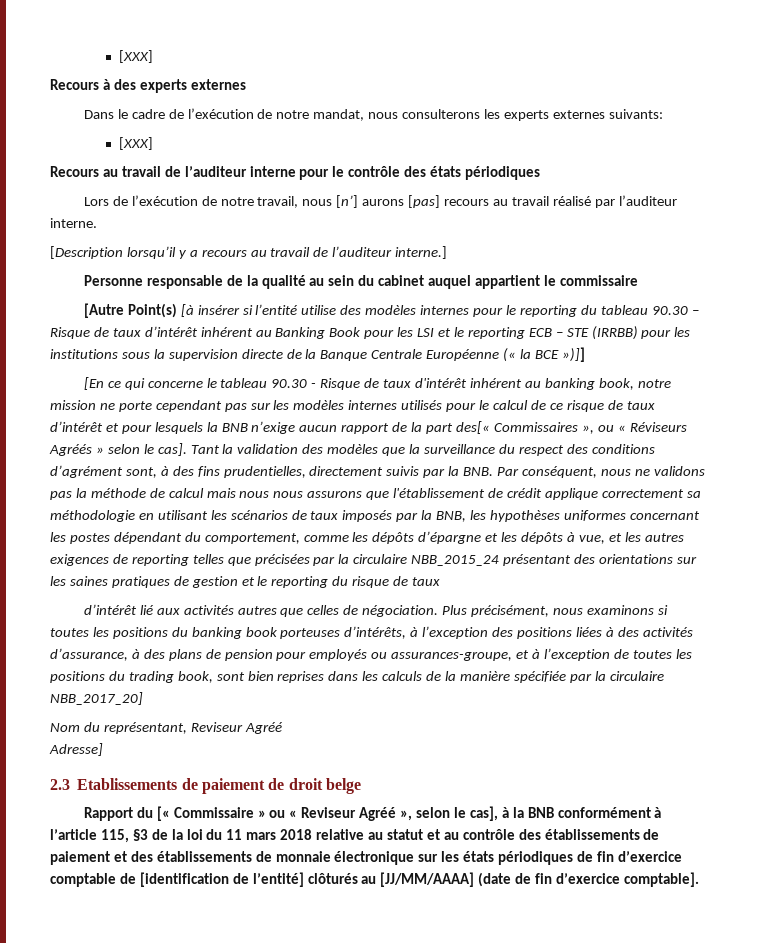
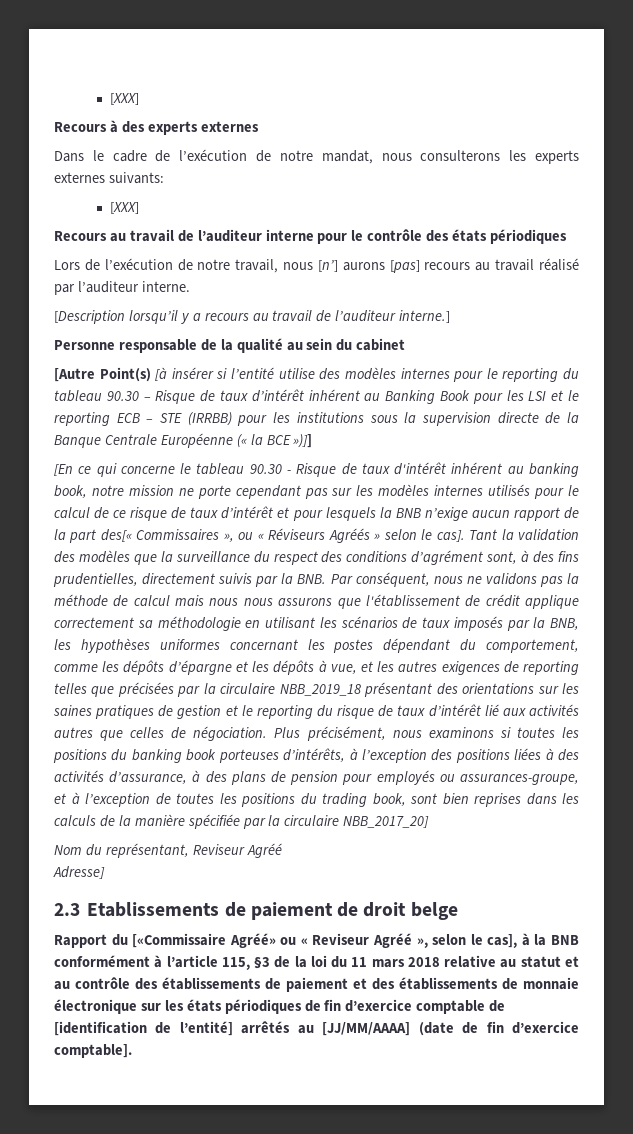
- Personne responsable de la qualité au sein du cabinet auquel appartient le commissaire
+ Personne responsable de la qualité au sein du cabinet
- Tant la validation des modèles que la surveillance du respect des conditions d’agrément sont, à des fins prudentielles, directement suivis par la BNB. Par conséquent, nous ne validons pas la méthode de calcul mais nous nous assurons que l'établissement de crédit applique correctement sa méthodologie en utilisant les scénarios de taux imposés par la BNB, les hypothèses uniformes concernant les postes dépendant du comportement, comme les dépôts d’épargne et les dépôts à vue, et les autres exigences de reporting telles que précisées par la circulaire NBB_2015_24 présentant des orientations sur les saines pratiques de gestion et le reporting du risque de taux
- d’intérêt lié aux activités autres que celles de négociation.
+ Tant la validation des modèles que la surveillance du respect des conditions d’agrément sont, à des fins prudentielles, directement suivis par la BNB. Par conséquent, nous ne validons pas la méthode de calcul mais nous nous assurons que l'établissement de crédit applique correctement sa méthodologie en utilisant les scénarios de taux imposés par la BNB, les hypothèses uniformes concernant les postes dépendant du comportement, comme les dépôts d’épargne et les dépôts à vue, et les autres exigences de reporting telles que précisées par la circulaire NBB_2019_18 présentant des orientations sur les saines pratiques de gestion et le reporting du risque de taux d’intérêt lié aux activités autres que celles de négociation.
- Rapport du [« Commissaire » ou « Reviseur Agréé », selon le cas], à la BNB conformément à l’article 115, §3 de la loi du 11 mars 2018 relative au statut et au contrôle des établissements de paiement et des établissements de monnaie électronique sur les états périodiques de fin d’exercice comptable de [identification de l’entité] clôturés au [JJ/MM/AAAA] (date de fin d’exercice comptable].
+ Rapport du [«Commissaire Agréé» ou « Reviseur Agréé », selon le cas], à la BNB conformément à l’article 115, §3 de la loi du 11 mars 2018 relative au statut et au contrôle des établissements de paiement et des établissements de monnaie électronique sur les états périodiques de fin d’exercice comptable de [identification de l’entité] arrêtés au [JJ/MM/AAAA] (date de fin d’exercice comptable].

